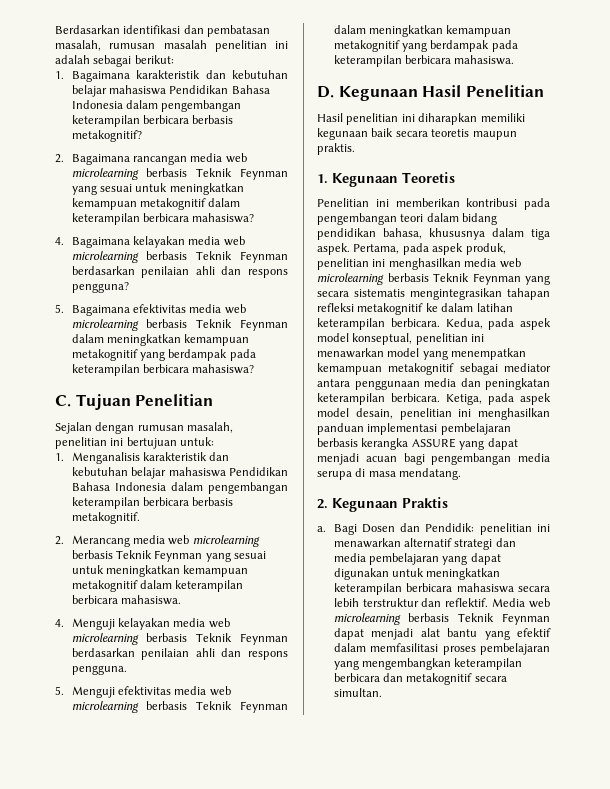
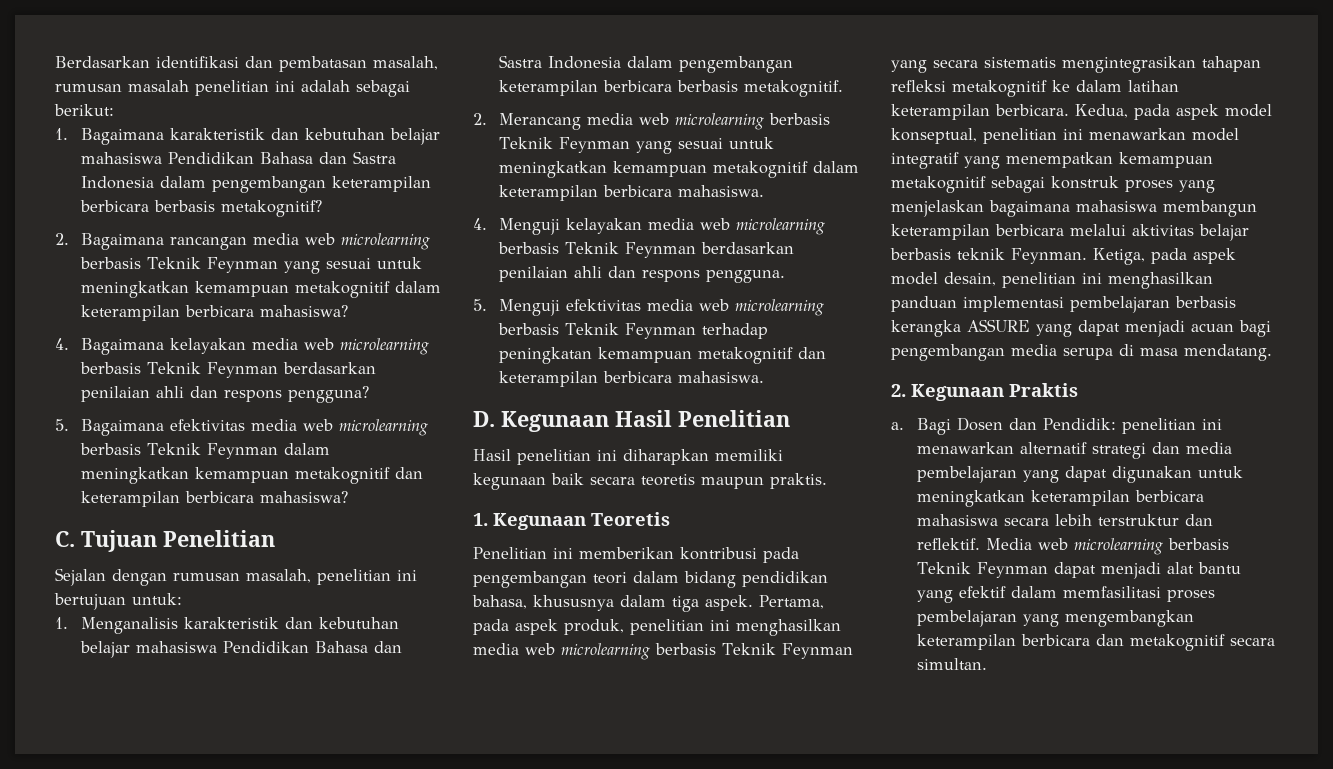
- 1. Bagaimana karakteristik dan kebutuhan belajar mahasiswa Pendidikan Bahasa Indonesia dalam pengembangan keterampilan berbicara berbasis metakognitif?
+ 1. Bagaimana karakteristik dan kebutuhan belajar mahasiswa Pendidikan Bahasa dan Sastra Indonesia dalam pengembangan keterampilan berbicara berbasis metakognitif?
- 5. Bagaimana efektivitas media web microlearning berbasis Teknik Feynman dalam meningkatkan kemampuan metakognitif yang berdampak pada keterampilan berbicara mahasiswa?
+ 5. Bagaimana efektivitas media web microlearning berbasis Teknik Feynman dalam meningkatkan kemampuan metakognitif dan keterampilan berbicara mahasiswa?
- 1. Menganalisis karakteristik dan kebutuhan belajar mahasiswa Pendidikan Bahasa Indonesia dalam pengembangan keterampilan berbicara berbasis metakognitif.
+ 1. Menganalisis karakteristik dan kebutuhan belajar mahasiswa Pendidikan Bahasa dan Sastra Indonesia dalam pengembangan keterampilan berbicara berbasis metakognitif.
- 5. Menguji efektivitas media web microlearning berbasis Teknik Feynman dalam meningkatkan kemampuan metakognitif yang berdampak pada keterampilan berbicara mahasiswa.
+ 5. Menguji efektivitas media web microlearning berbasis Teknik Feynman terhadap peningkatan kemampuan metakognitif dan keterampilan berbicara mahasiswa.
- Kedua, pada aspek model konseptual, penelitian ini menawarkan model yang menempatkan kemampuan metakognitif sebagai mediator antara penggunaan media dan peningkatan keterampilan berbicara.
+ Kedua, pada aspek model konseptual, penelitian ini menawarkan model integratif yang menempatkan kemampuan metakognitif sebagai konstruk proses yang menjelaskan bagaimana mahasiswa membangun keterampilan berbicara melalui aktivitas belajar berbasis teknik Feynman.

